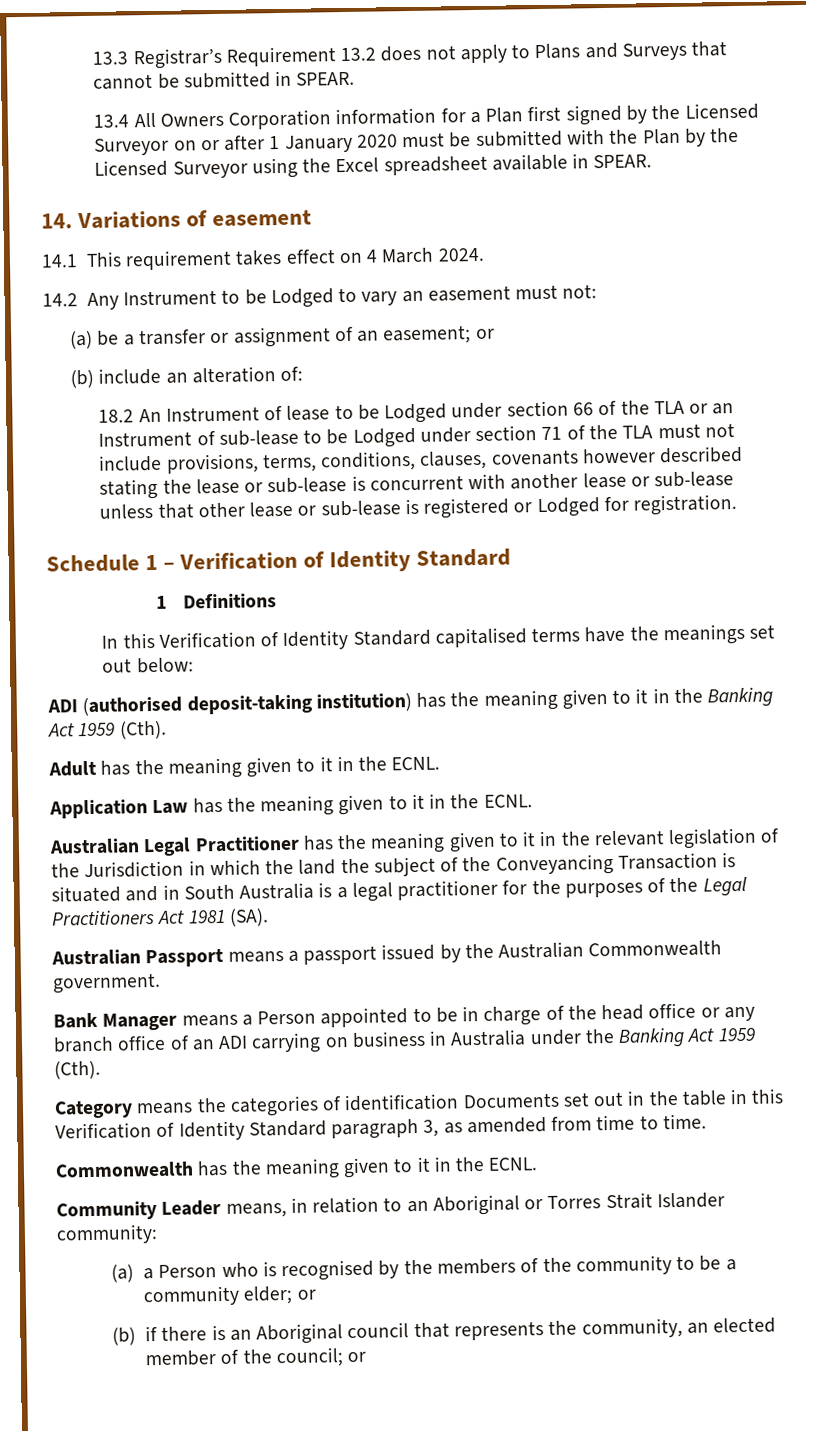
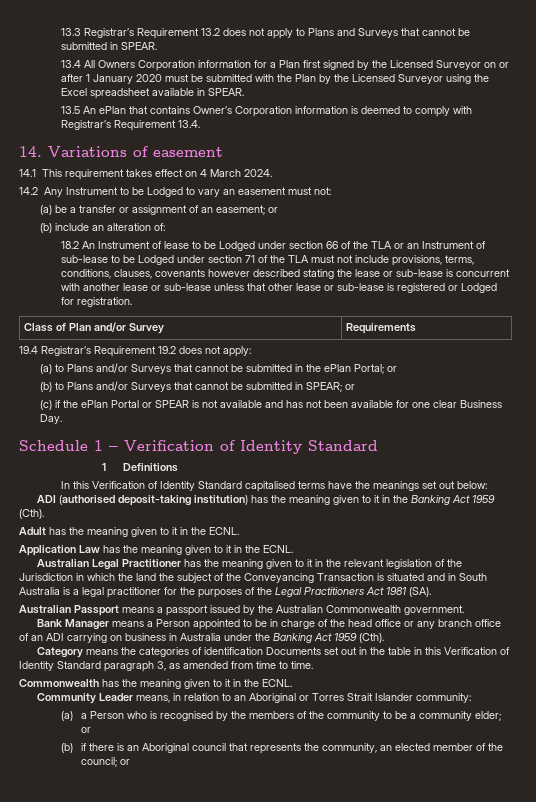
+ 13.5 An ePlan that contains Owner’s Corporation information is deemed to comply with Registrar’s Requirement 13.4.
+ Class of Plan and/or Survey | Requirements
+ 19.4 Registrar’s Requirement 19.2 does not apply:
+ (a) to Plans and/or Surveys that cannot be submitted in the ePlan Portal; or
+ (b) to Plans and/or Surveys that cannot be submitted in SPEAR; or
+ (c) if the ePlan Portal or SPEAR is not available and has not been available for one clear Business Day.

